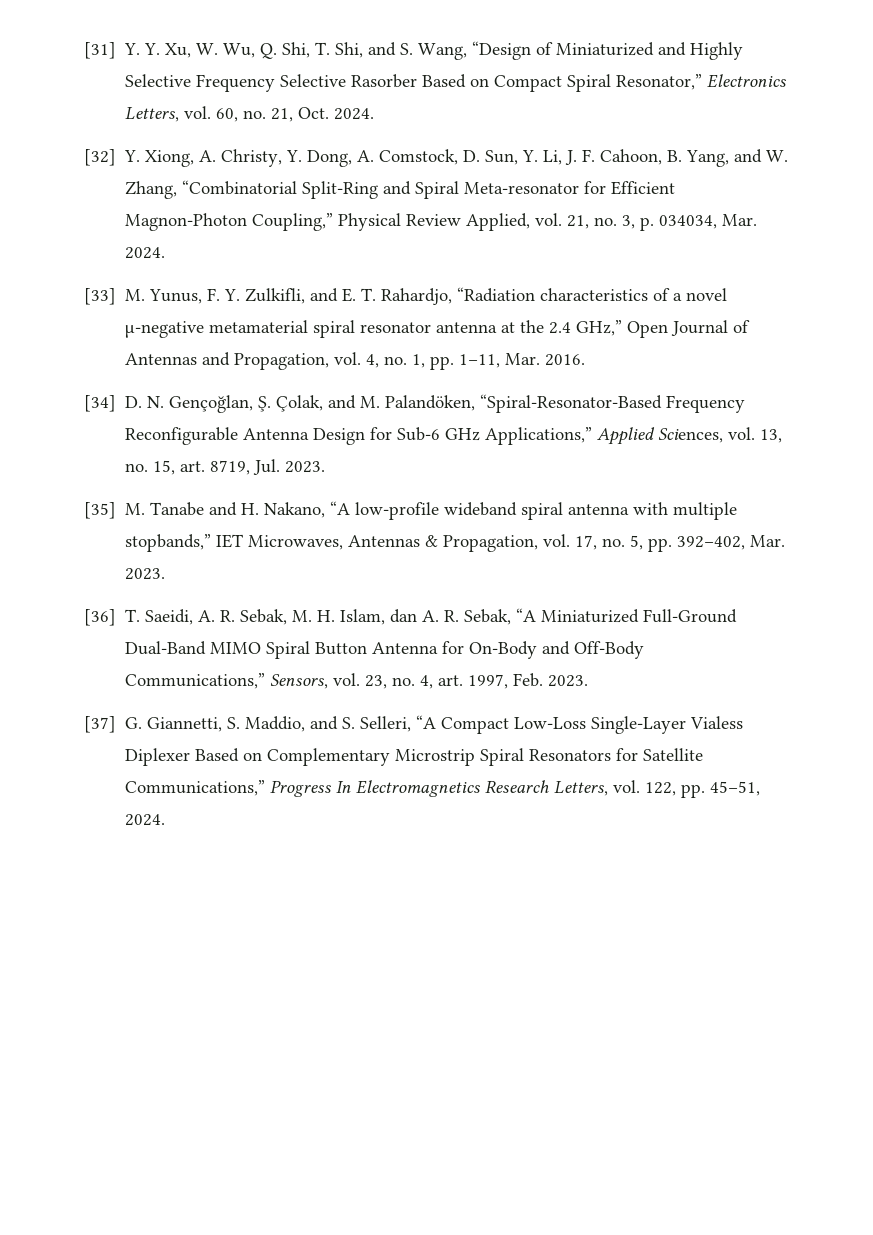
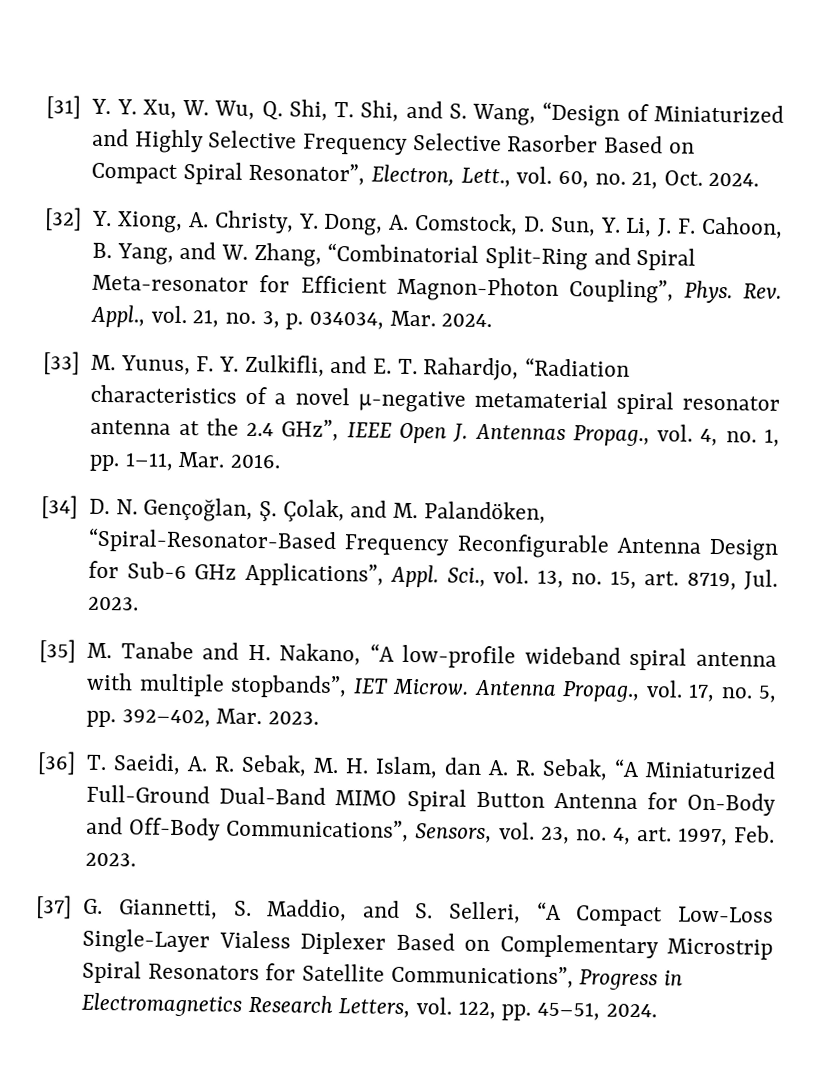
- [31] Y. Y. Xu, W. Wu, Q. Shi, T. Shi, and S. Wang, “Design of Miniaturized and Highly Selective Frequency Selective Rasorber Based on Compact Spiral Resonator,” Electronics Letters, vol. 60, no. 21, Oct. 2024.
+ [31] Y. Y. Xu, W. Wu, Q. Shi, T. Shi, and S. Wang, “Design of Miniaturized and Highly Selective Frequency Selective Rasorber Based on Compact Spiral Resonator”, Electron, Lett., vol. 60, no. 21, Oct. 2024.
- [32] Y. Xiong, A. Christy, Y. Dong, A. Comstock, D. Sun, Y. Li, J. F. Cahoon, B. Yang, and W. Zhang, “Combinatorial Split-Ring and Spiral Meta-resonator for Efficient Magnon-Photon Coupling,” Physical Review Applied, vol. 21, no. 3, p. 034034, Mar. 2024.
+ [32] Y. Xiong, A. Christy, Y. Dong, A. Comstock, D. Sun, Y. Li, J. F. Cahoon, B. Yang, and W. Zhang, “Combinatorial Split-Ring and Spiral Meta-resonator for Efficient Magnon-Photon Coupling”, Phys. Rev. Appl., vol. 21, no. 3, p. 034034, Mar. 2024.
- [33] M. Yunus, F. Y. Zulkifli, and E. T. Rahardjo, “Radiation characteristics of a novel µ-negative metamaterial spiral resonator antenna at the 2.4 GHz,” Open Journal of Antennas and Propagation, vol. 4, no. 1, pp. 1–11, Mar. 2016.
+ [33] M. Yunus, F. Y. Zulkifli, and E. T. Rahardjo, “Radiation characteristics of a novel µ-negative metamaterial spiral resonator antenna at the 2.4 GHz”, IEEE Open J. Antennas Propag., vol. 4, no. 1, pp. 1–11, Mar. 2016.
- [34] D. N. Gençoğlan, Ş. Çolak, and M. Palandöken, “Spiral-Resonator-Based Frequency Reconfigurable Antenna Design for Sub-6 GHz Applications,” Applied Sciences, vol. 13, no. 15, art. 8719, Jul. 2023.
+ [34] D. N. Gençoğlan, Ş. Çolak, and M. Palandöken, “Spiral-Resonator-Based Frequency Reconfigurable Antenna Design for Sub-6 GHz Applications”, Appl. Sci., vol. 13, no. 15, art. 8719, Jul. 2023.
- [35] M. Tanabe and H. Nakano, “A low-profile wideband spiral antenna with multiple stopbands,” IET Microwaves, Antennas & Propagation, vol. 17, no. 5, pp. 392–402, Mar. 2023.
+ [35] M. Tanabe and H. Nakano, “A low-profile wideband spiral antenna with multiple stopbands”, IET Microw. Antenna Propag., vol. 17, no. 5, pp. 392–402, Mar. 2023.
- [36] T. Saeidi, A. R. Sebak, M. H. Islam, dan A. R. Sebak, “A Miniaturized Full-Ground Dual-Band MIMO Spiral Button Antenna for On-Body and Off-Body Communications,” Sensors, vol. 23, no. 4, art. 1997, Feb. 2023.
+ [36] T. Saeidi, A. R. Sebak, M. H. Islam, dan A. R. Sebak, “A Miniaturized Full-Ground Dual-Band MIMO Spiral Button Antenna for On-Body and Off-Body Communications”, Sensors, vol. 23, no. 4, art. 1997, Feb. 2023.
- [37] G. Giannetti, S. Maddio, and S. Selleri, “A Compact Low-Loss Single-Layer Vialess Diplexer Based on Complementary Microstrip Spiral Resonators for Satellite Communications,” Progress In Electromagnetics Research Letters, vol. 122, pp. 45–51, 2024.
+ [37] G. Giannetti, S. Maddio, and S. Selleri, “A Compact Low-Loss Single-Layer Vialess Diplexer Based on Complementary Microstrip Spiral Resonators for Satellite Communications”, Progress in Electromagnetics Research Letters, vol. 122, pp. 45–51, 2024.

